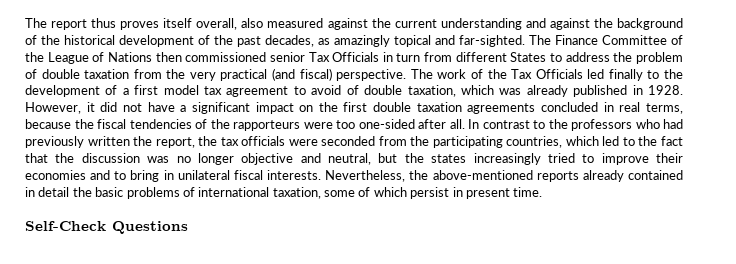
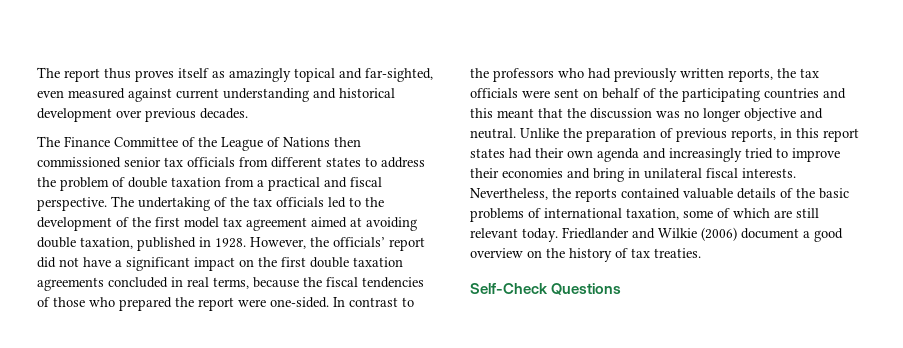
- The report thus proves itself overall, also measured against the current understanding and against the background of the historical development of the past decades, as amazingly topical and far-sighted. The Finance Committee of the League of Nations then commissioned senior Tax Officials in turn from different States to address the problem of double taxation from the very practical (and fiscal) perspective.
+ The report thus proves itself as amazingly topical and far-sighted, even measured against current understanding and historical development over previous decades.
+ The Finance Committee of the League of Nations then commissioned senior tax officials from different states to address the problem of double taxation from a practical and fiscal perspective.
- The work of the Tax Officials led finally to the development of a first model tax agreement to avoid of double taxation, which was already published in 1928.
+ The undertaking of the tax officials led to the development of the first model tax agreement aimed at avoiding double taxation, published in 1928.
- However, it did not have a significant impact on the first double taxation agreements concluded in real terms, because the fiscal tendencies of the rapporteurs were too one-sided after all.
+ However, the officials’ report did not have a significant impact on the first double taxation agreements concluded in real terms, because the fiscal tendencies of those who prepared the report were one-sided.
- In contrast to the professors who had previously written the report, the tax officials were seconded from the participating countries, which led to the fact that the discussion was no longer objective and neutral, but the states increasingly tried to improve their economies and to bring in unilateral fiscal interests.
+ In contrast to the professors who had previously written reports, the tax officials were sent on behalf of the participating countries and this meant that the discussion was no longer objective and neutral. Unlike the preparation of previous reports, in this report states had their own agenda and increasingly tried to improve their economies and bring in unilateral fiscal interests.
- Nevertheless, the above-mentioned reports already contained in detail the basic problems of international taxation, some of which persist in present time.
+ Nevertheless, the reports contained valuable details of the basic problems of international taxation, some of which are still relevant today. Friedlander and Wilkie (2006) document a good overview on the history of tax treaties.

